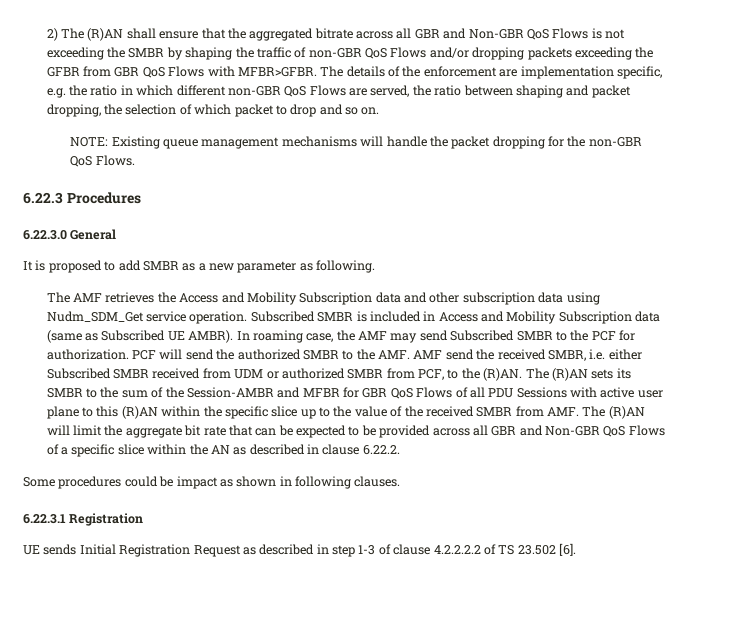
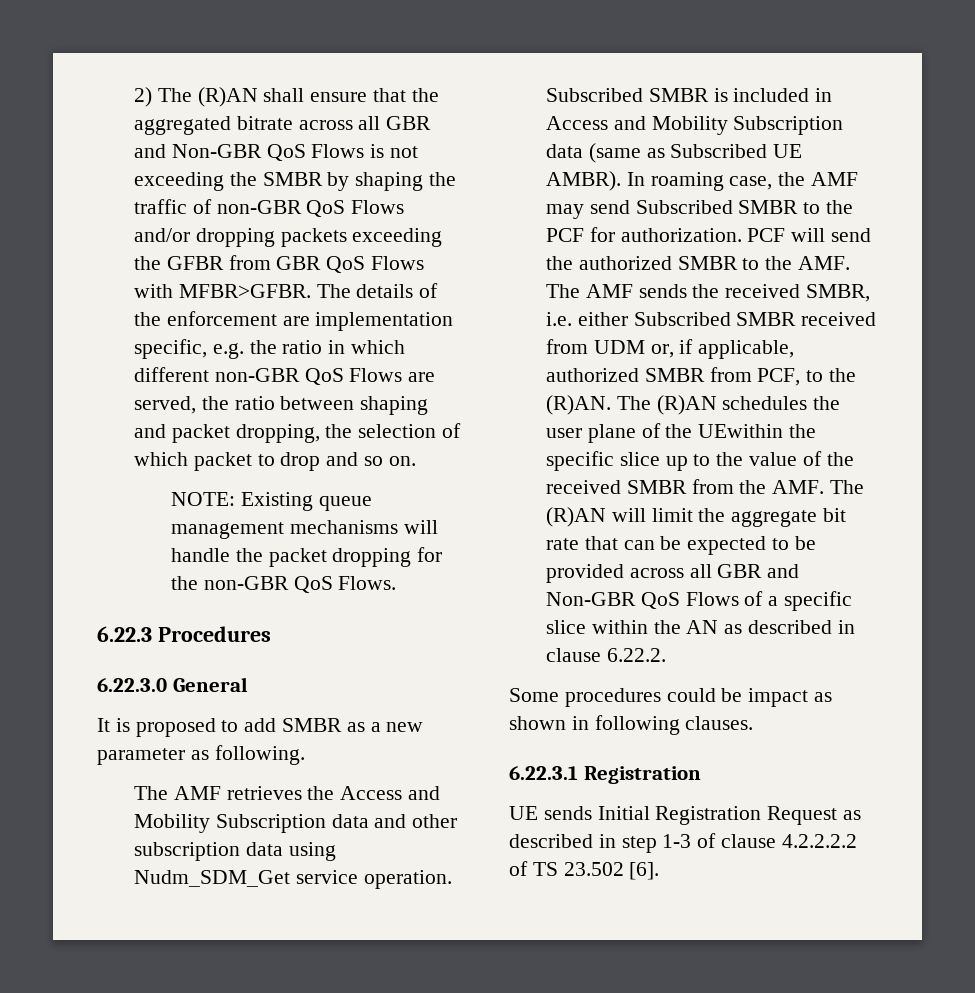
- PCF will send the authorized SMBR to the AMF. AMF send the received SMBR, i.e. either Subscribed SMBR received from UDM or authorized SMBR from PCF, to the (R)AN.
+ PCF will send the authorized SMBR to the AMF. The AMF sends the received SMBR, i.e. either Subscribed SMBR received from UDM or, if applicable, authorized SMBR from PCF, to the (R)AN.
- The (R)AN sets its SMBR to the sum of the Session-AMBR and MFBR for GBR QoS Flows of all PDU Sessions with active user plane to this (R)AN within the specific slice up to the value of the received SMBR from AMF. The (R)AN will limit the aggregate bit rate that can be expected to be provided across all GBR and Non-GBR QoS Flows of a specific slice within the AN as described in clause 6.22.2.
+ The (R)AN schedules the user plane of the UEwithin the specific slice up to the value of the received SMBR from the AMF. The (R)AN will limit the aggregate bit rate that can be expected to be provided across all GBR and Non-GBR QoS Flows of a specific slice within the AN as described in clause 6.22.2.

